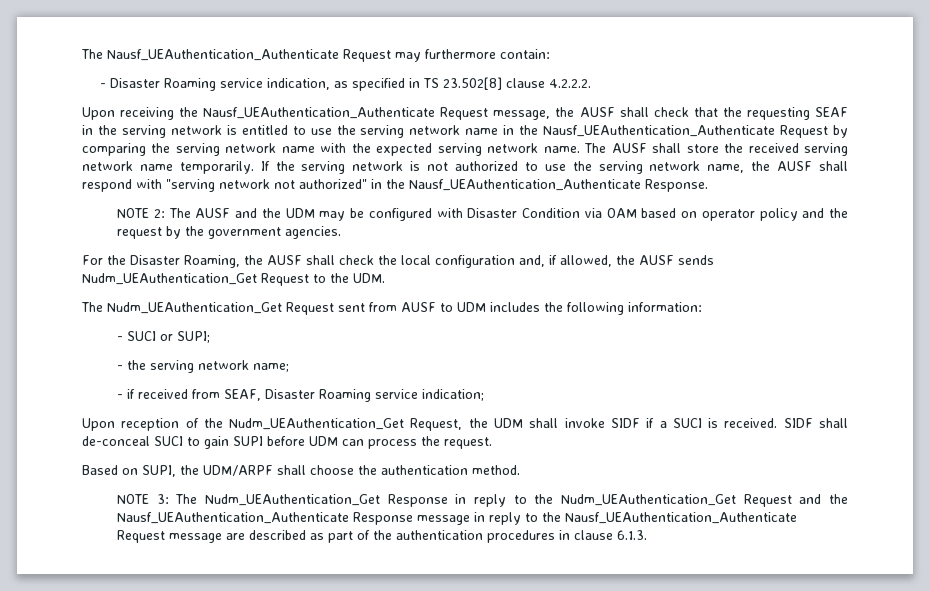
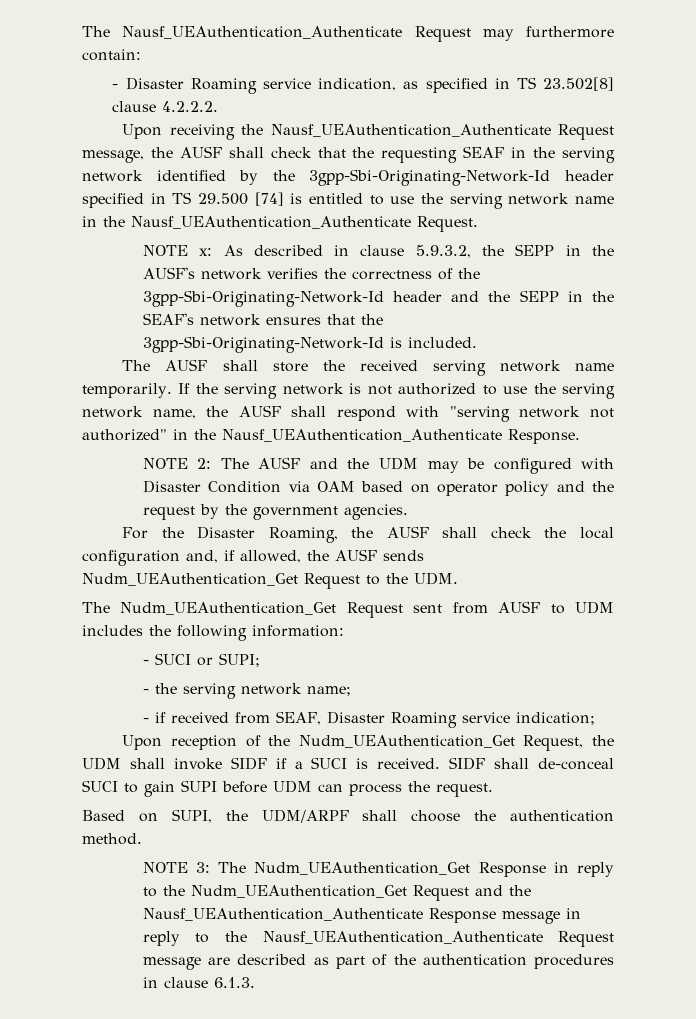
- Upon receiving the Nausf_UEAuthentication_Authenticate Request message, the AUSF shall check that the requesting SEAF in the serving network is entitled to use the serving network name in the Nausf_UEAuthentication_Authenticate Request by comparing the serving network name with the expected serving network name. The AUSF shall store the received serving network name temporarily.
+ Upon receiving the Nausf_UEAuthentication_Authenticate Request message, the AUSF shall check that the requesting SEAF in the serving network identified by the 3gpp-Sbi-Originating-Network-Id header specified in TS 29.500 [74] is entitled to use the serving network name in the Nausf_UEAuthentication_Authenticate Request.
+ NOTE x: As described in clause 5.9.3.2, the SEPP in the AUSF's network verifies the correctness of the 3gpp-Sbi-Originating-Network-Id header and the SEPP in the SEAF's network ensures that the 3gpp-Sbi-Originating-Network-Id is included.
+ The AUSF shall store the received serving network name temporarily.

